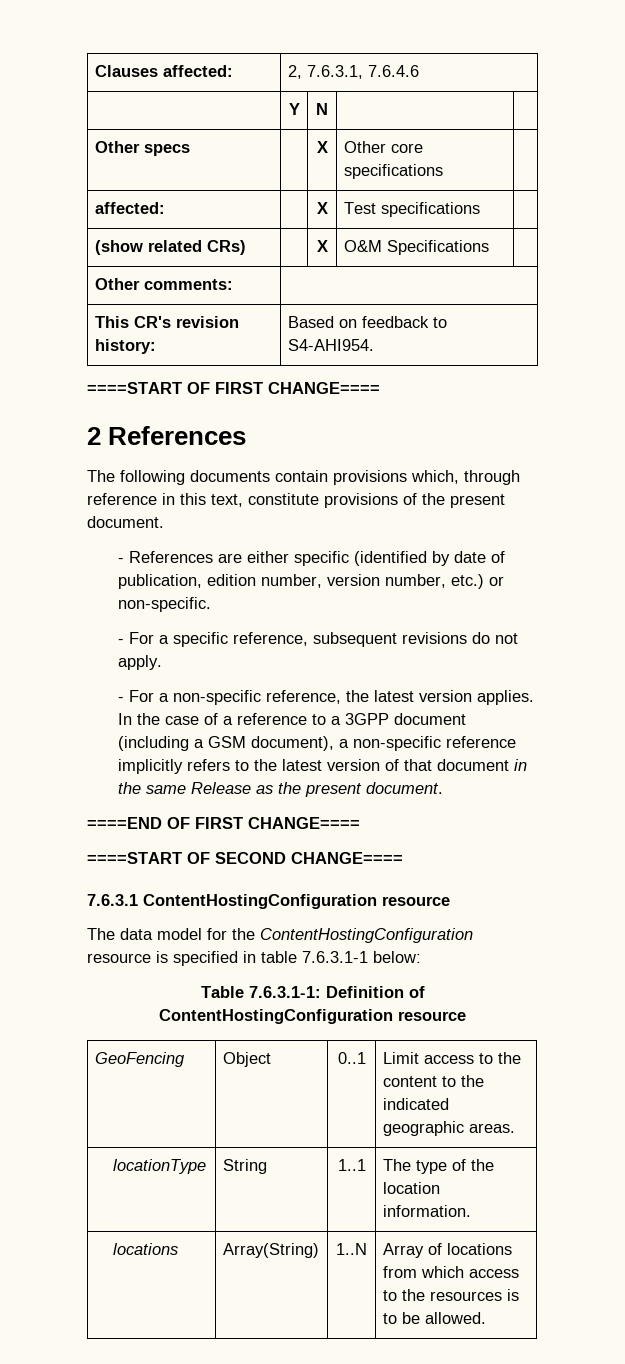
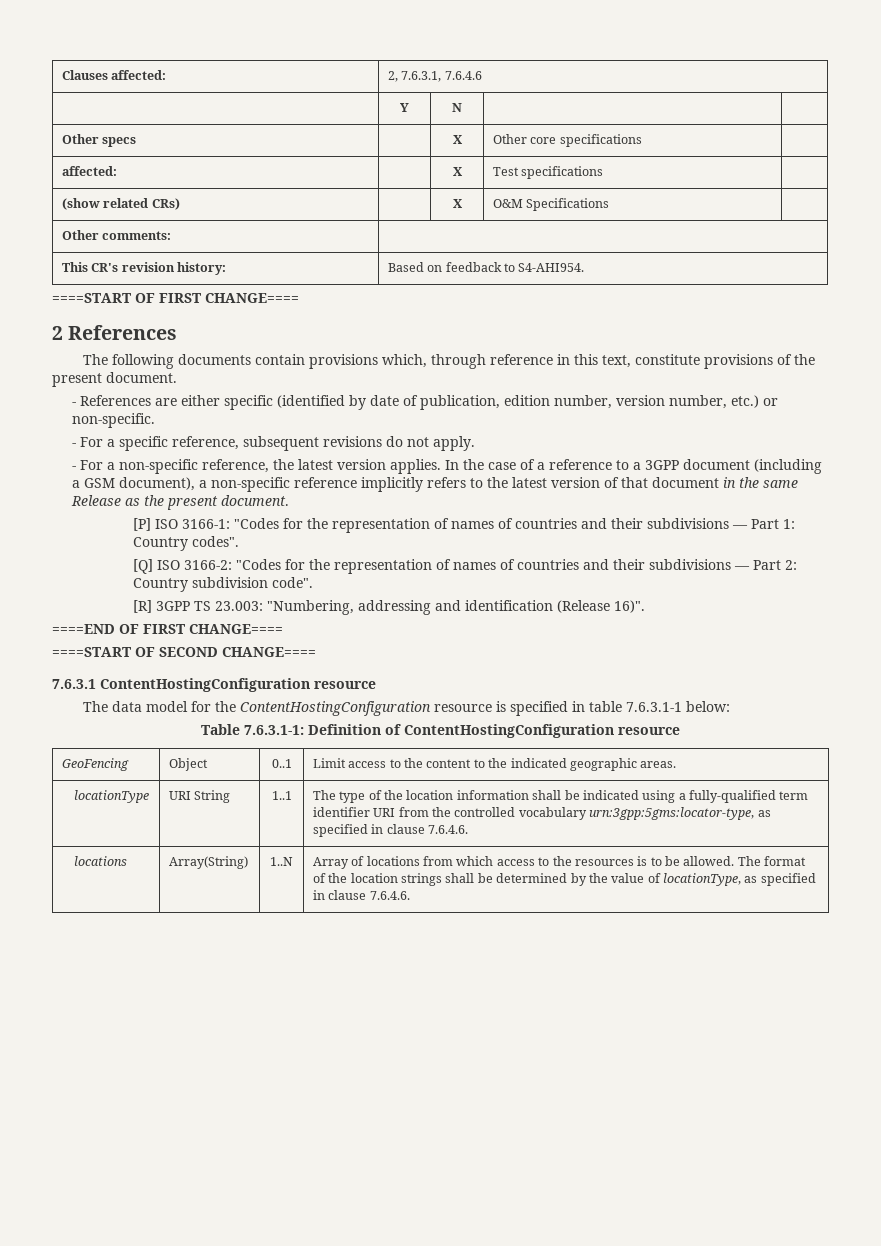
+ [P] ISO 3166-1: "Codes for the representation of names of countries and their subdivisions — Part 1: Country codes".
+ [Q] ISO 3166-2: "Codes for the representation of names of countries and their subdivisions — Part 2: Country subdivision code".
+ [R] 3GPP TS 23.003: "Numbering, addressing and identification (Release 16)".
- locationType | String | 1..1 | The type of the location information.
+ locationType | URI String | 1..1 | The type of the location information shall be indicated using a fully-qualified term identifier URI from the controlled vocabulary urn:3gpp:5gms:locator-type, as specified in clause 7.6.4.6.
- locations | Array(String) | 1..N | Array of locations from which access to the resources is to be allowed.
+ locations | Array(String) | 1..N | Array of locations from which access to the resources is to be allowed. The format of the location strings shall be determined by the value of locationType, as specified in clause 7.6.4.6.

